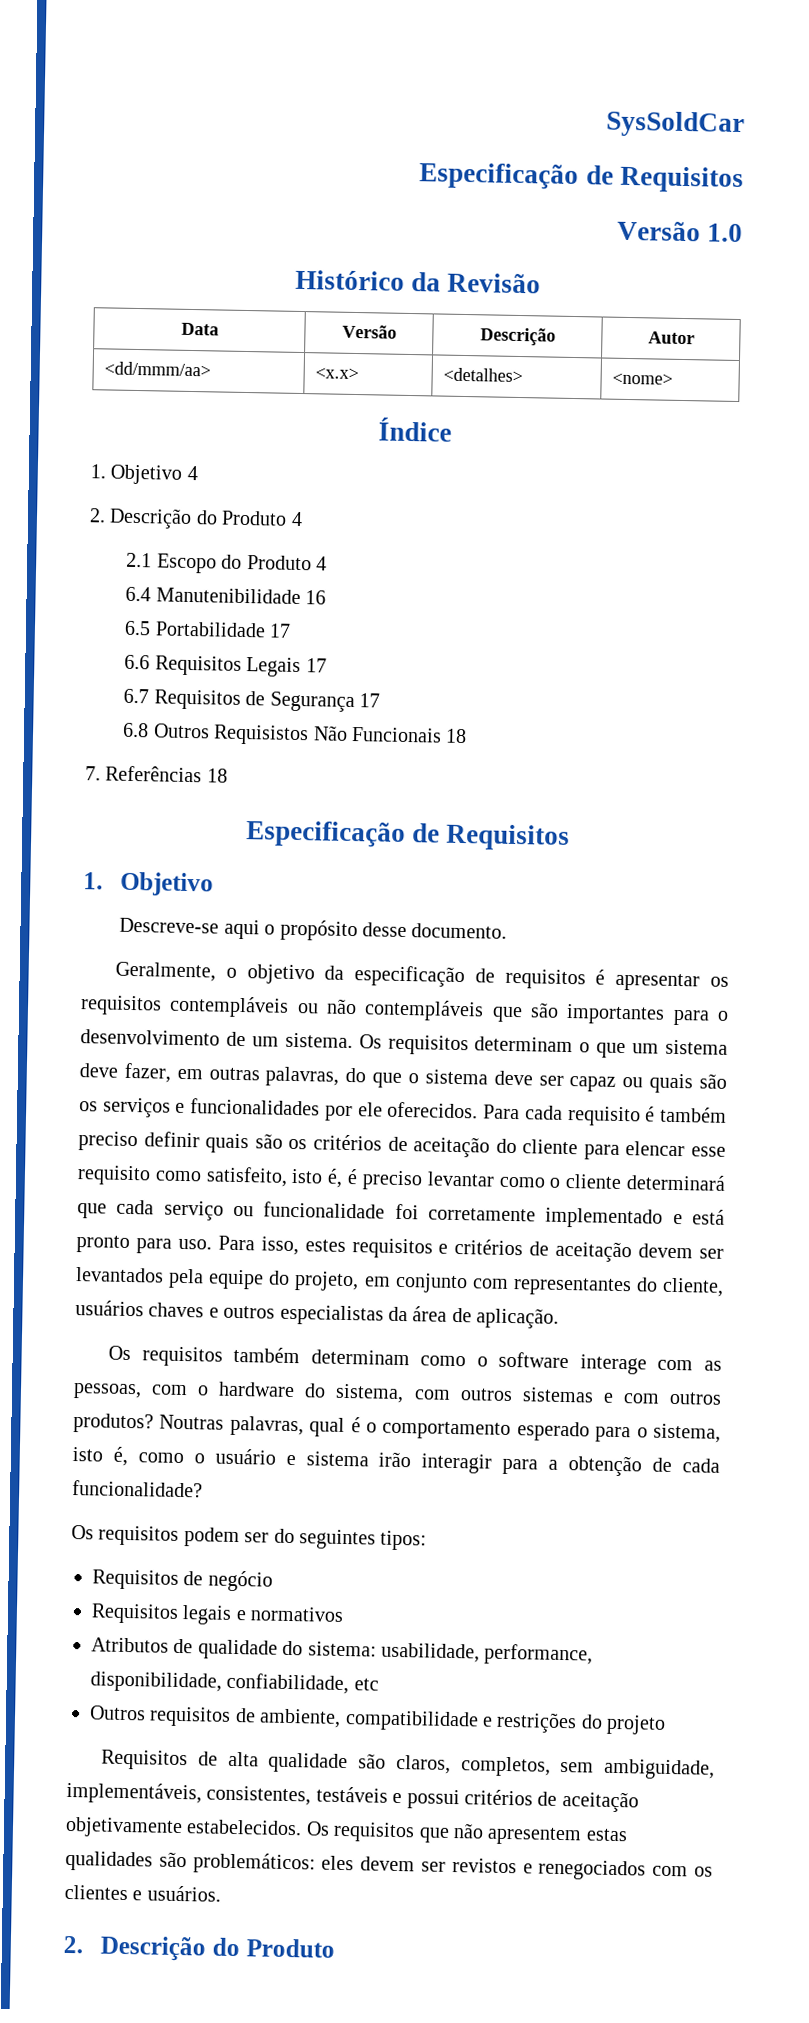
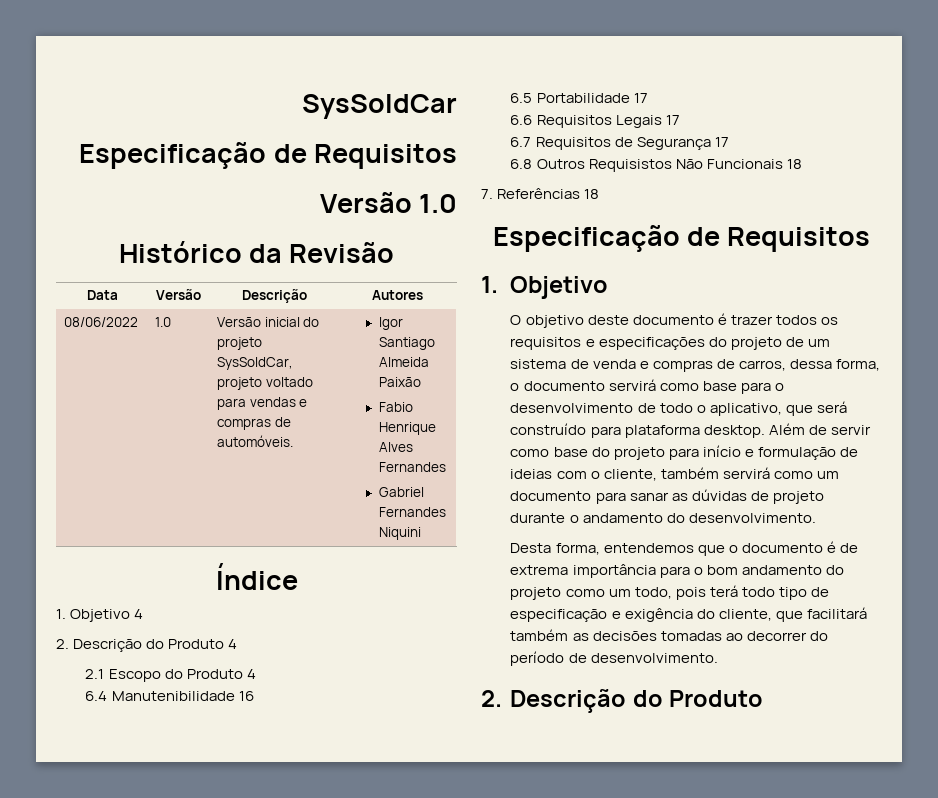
- Data | Versão | Descrição | Autor
- <dd/mmm/aa> | <x.x> | <detalhes> | <nome>
+ Data | Versão | Descrição | Autores
+ 08/06/2022 | 1.0 | Versão inicial do projeto SysSoldCar, projeto voltado para vendas e compras de automóveis. | Igor Santiago Almeida Paixão
+ Fabio Henrique Alves Fernandes
+ Gabriel Fernandes Niquini
- Descreve-se aqui o propósito desse documento.
- Geralmente, o objetivo da especificação de requisitos é apresentar os requisitos contempláveis ou não contempláveis que são importantes para o desenvolvimento de um sistema. Os requisitos determinam o que um sistema deve fazer, em outras palavras, do que o sistema deve ser capaz ou quais são os serviços e funcionalidades por ele oferecidos. Para cada requisito é também preciso definir quais são os critérios de aceitação do cliente para elencar esse requisito como satisfeito, isto é, é preciso levantar como o cliente determinará que cada serviço ou funcionalidade foi corretamente implementado e está pronto para uso. Para isso, estes requisitos e critérios de aceitação devem ser levantados pela equipe do projeto, em conjunto com representantes do cliente, usuários chaves e outros especialistas da área de aplicação.
- Os requisitos também determinam como o software interage com as pessoas, com o hardware do sistema, com outros sistemas e com outros produtos? Noutras palavras, qual é o comportamento esperado para o sistema, isto é, como o usuário e sistema irão interagir para a obtenção de cada funcionalidade?
- Os requisitos podem ser do seguintes tipos:
- Requisitos de negócio
- Requisitos legais e normativos
- Atributos de qualidade do sistema: usabilidade, performance, disponibilidade, confiabilidade, etc
- Outros requisitos de ambiente, compatibilidade e restrições do projeto
- Requisitos de alta qualidade são claros, completos, sem ambiguidade, implementáveis, consistentes, testáveis e possui critérios de aceitação objetivamente estabelecidos. Os requisitos que não apresentem estas qualidades são problemáticos: eles devem ser revistos e renegociados com os clientes e usuários.
+ O objetivo deste documento é trazer todos os requisitos e especificações do projeto de um sistema de venda e compras de carros, dessa forma, o documento servirá como base para o desenvolvimento de todo o aplicativo, que será construído para plataforma desktop. Além de servir como base do projeto para início e formulação de ideias com o cliente, também servirá como um documento para sanar as dúvidas de projeto durante o andamento do desenvolvimento.
+ Desta forma, entendemos que o documento é de extrema importância para o bom andamento do projeto como um todo, pois terá todo tipo de especificação e exigência do cliente, que facilitará também as decisões tomadas ao decorrer do período de desenvolvimento.

